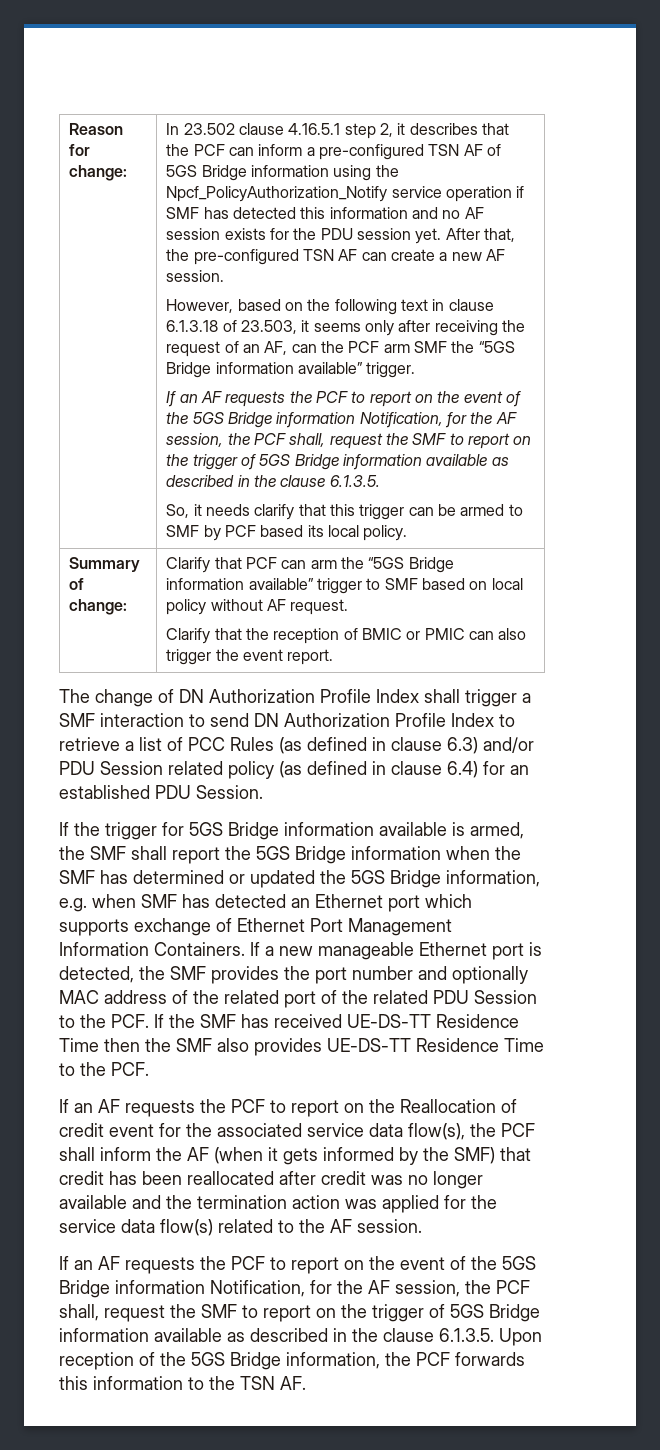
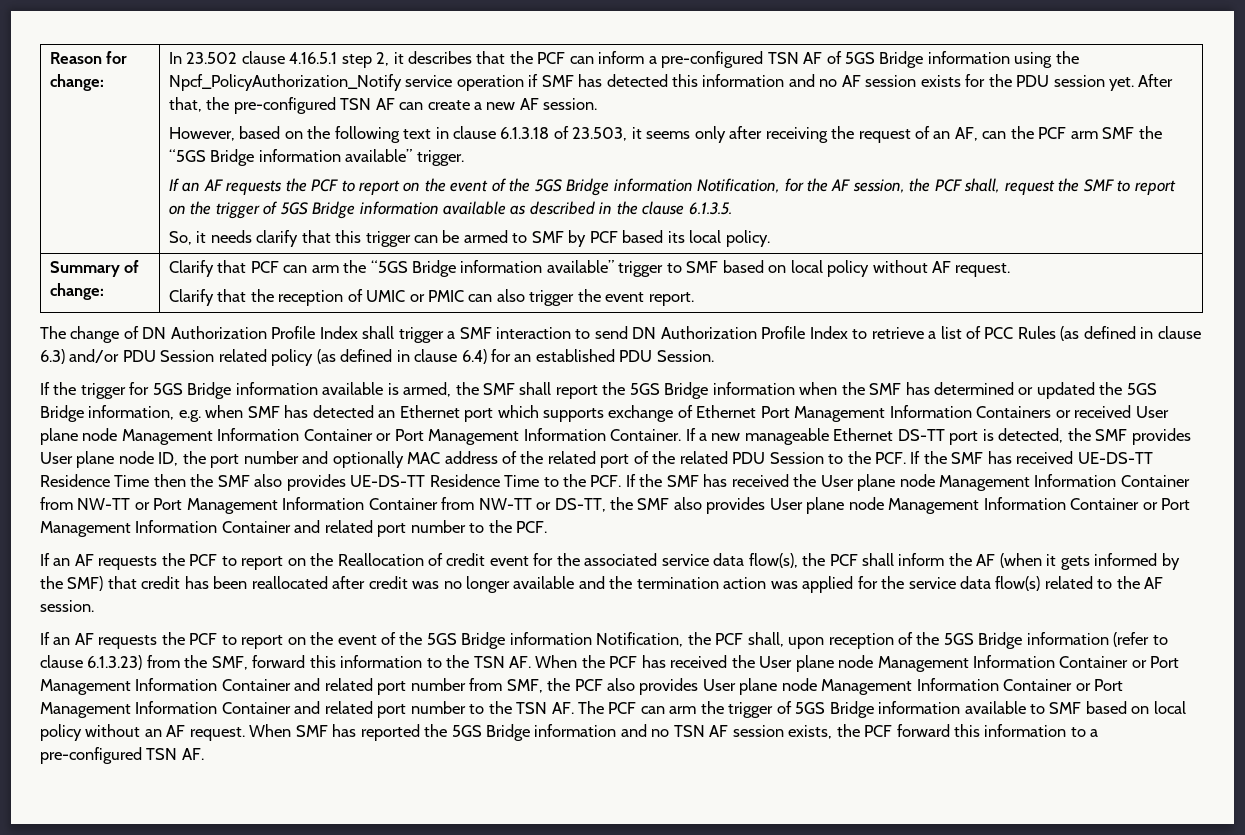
  Summary of change: | Clarify that PCF can arm the “5GS Bridge information available” trigger to SMF based on local policy without AF request.
- Clarify that the reception of BMIC or PMIC can also trigger the event report.
+ Clarify that the reception of UMIC or PMIC can also trigger the event report.
- If the trigger for 5GS Bridge information available is armed, the SMF shall report the 5GS Bridge information when the SMF has determined or updated the 5GS Bridge information, e.g. when SMF has detected an Ethernet port which supports exchange of Ethernet Port Management Information Containers.
+ If the trigger for 5GS Bridge information available is armed, the SMF shall report the 5GS Bridge information when the SMF has determined or updated the 5GS Bridge information, e.g. when SMF has detected an Ethernet port which supports exchange of Ethernet Port Management Information Containers or received User plane node Management Information Container or Port Management Information Container.
- If a new manageable Ethernet port is detected, the SMF provides the port number and optionally MAC address of the related port of the related PDU Session to the PCF. If the SMF has received UE-DS-TT Residence Time then the SMF also provides UE-DS-TT Residence Time to the PCF.
+ If a new manageable Ethernet DS-TT port is detected, the SMF provides User plane node ID, the port number and optionally MAC address of the related port of the related PDU Session to the PCF. If the SMF has received UE-DS-TT Residence Time then the SMF also provides UE-DS-TT Residence Time to the PCF. If the SMF has received the User plane node Management Information Container from NW-TT or Port Management Information Container from NW-TT or DS-TT, the SMF also provides User plane node Management Information Container or Port Management Information Container and related port number to the PCF.
- If an AF requests the PCF to report on the event of the 5GS Bridge information Notification, for the AF session, the PCF shall, request the SMF to report on the trigger of 5GS Bridge information available as described in the clause 6.1.3.5. Upon reception of the 5GS Bridge information, the PCF forwards this information to the TSN AF.
+ If an AF requests the PCF to report on the event of the 5GS Bridge information Notification, the PCF shall, upon reception of the 5GS Bridge information (refer to clause 6.1.3.23) from the SMF, forward this information to the TSN AF. When the PCF has received the User plane node Management Information Container or Port Management Information Container and related port number from SMF, the PCF also provides User plane node Management Information Container or Port Management Information Container and related port number to the TSN AF. The PCF can arm the trigger of 5GS Bridge information available to SMF based on local policy without an AF request. When SMF has reported the 5GS Bridge information and no TSN AF session exists, the PCF forward this information to a pre-configured TSN AF.

